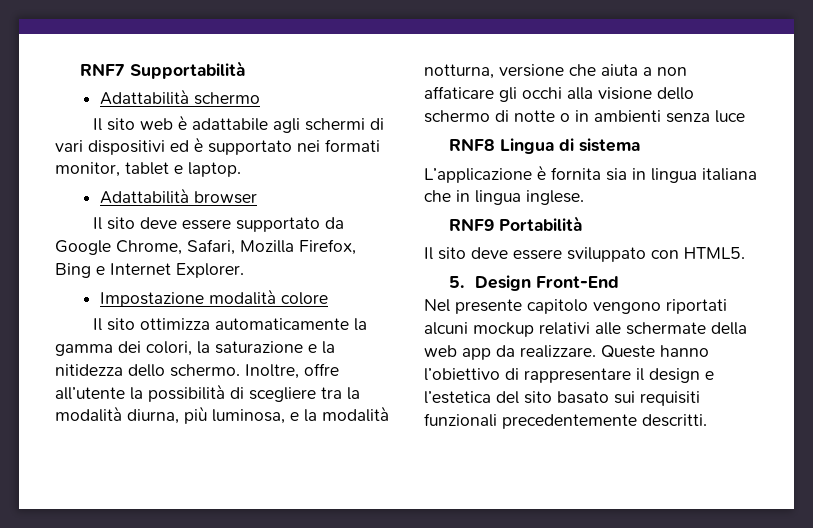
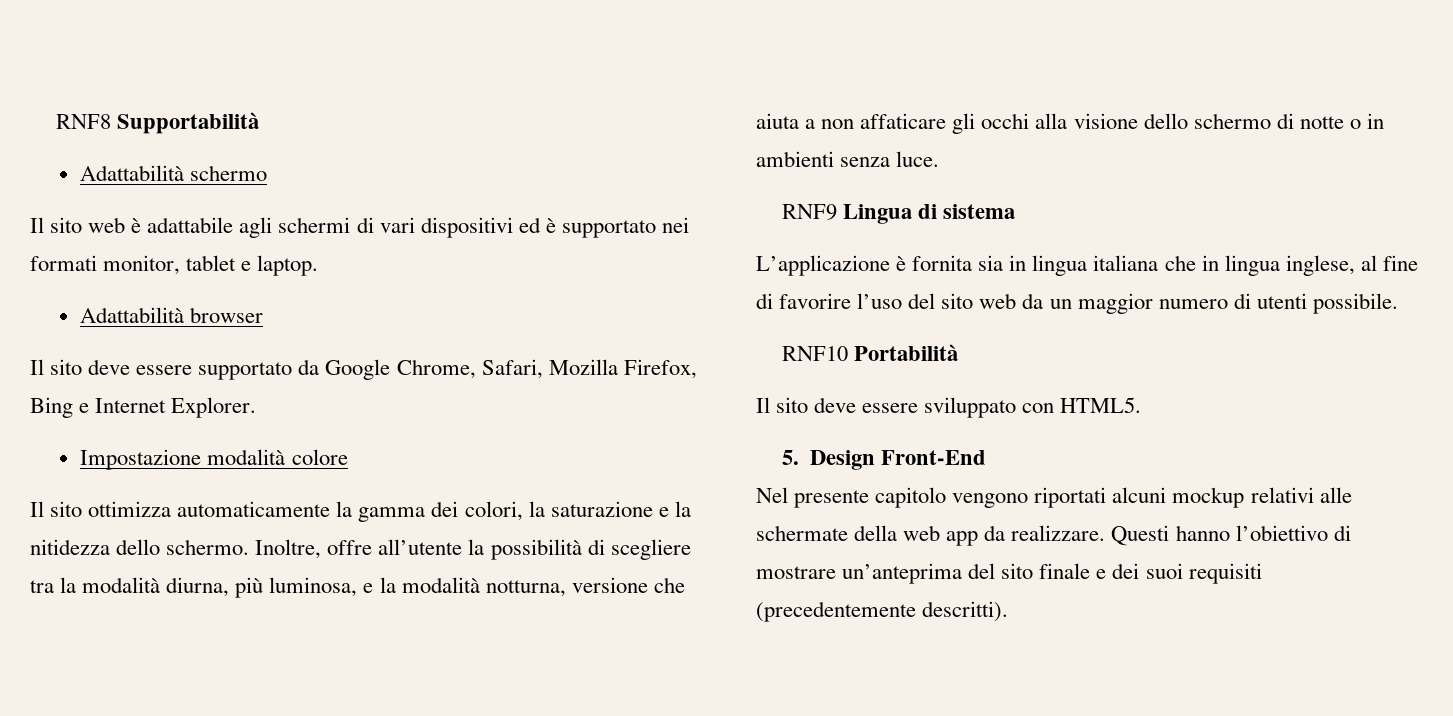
- RNF7 Supportabilità
+ RNF8 Supportabilità
- Inoltre, offre all’utente la possibilità di scegliere tra la modalità diurna, più luminosa, e la modalità notturna, versione che aiuta a non affaticare gli occhi alla visione dello schermo di notte o in ambienti senza luce
- RNF8 Lingua di sistema
+ Inoltre, offre all’utente la possibilità di scegliere tra la modalità diurna, più luminosa, e la modalità notturna, versione che aiuta a non affaticare gli occhi alla visione dello schermo di notte o in ambienti senza luce.
+ RNF9 Lingua di sistema
- L’applicazione è fornita sia in lingua italiana che in lingua inglese.
- RNF9 Portabilità
+ L’applicazione è fornita sia in lingua italiana che in lingua inglese, al fine di favorire l’uso del sito web da un maggior numero di utenti possibile.
+ RNF10 Portabilità
- Queste hanno l’obiettivo di rappresentare il design e l’estetica del sito basato sui requisiti funzionali precedentemente descritti.
+ Questi hanno l’obiettivo di mostrare un’anteprima del sito finale e dei suoi requisiti (precedentemente descritti).

